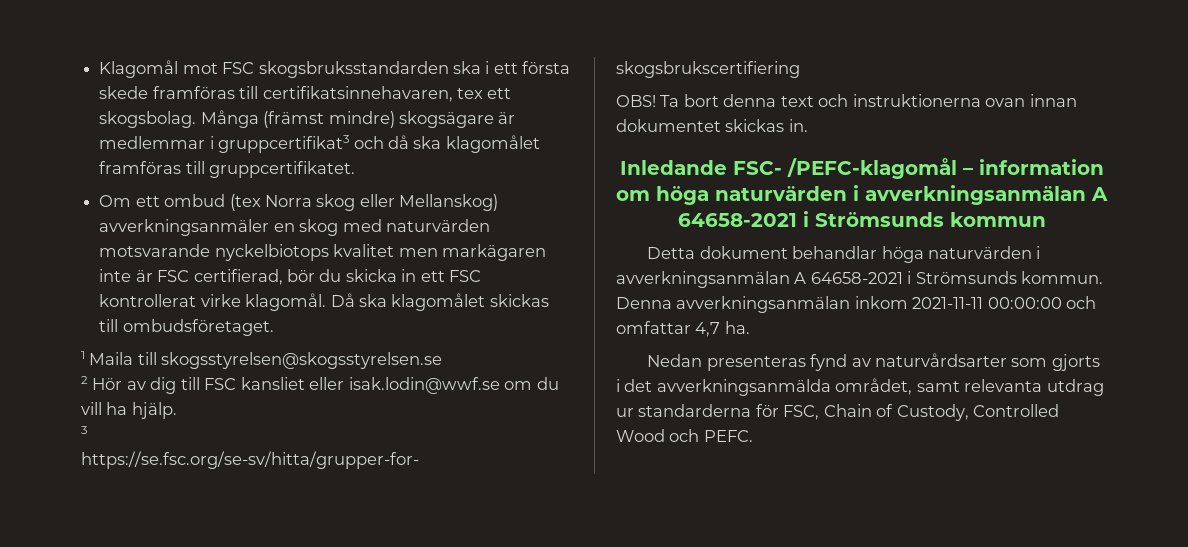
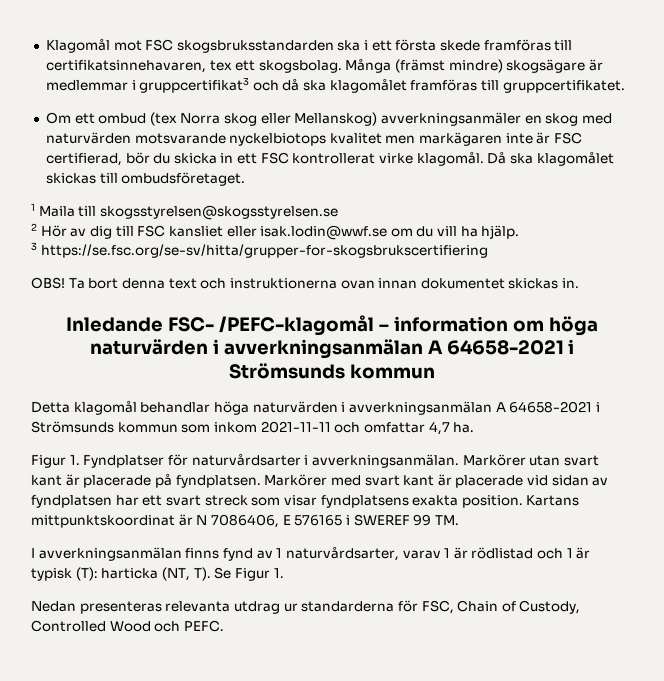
- Detta dokument behandlar höga naturvärden i avverkningsanmälan A 64658-2021 i Strömsunds kommun. Denna avverkningsanmälan inkom 2021-11-11 00:00:00 och omfattar 4,7 ha.
+ Detta klagomål behandlar höga naturvärden i avverkningsanmälan A 64658-2021 i Strömsunds kommun som inkom 2021-11-11 och omfattar 4,7 ha.
- Nedan presenteras fynd av naturvårdsarter som gjorts i det avverkningsanmälda området, samt relevanta utdrag ur standarderna för FSC, Chain of Custody, Controlled Wood och PEFC.
+ Figur 1. Fyndplatser för naturvårdsarter i avverkningsanmälan. Markörer utan svart kant är placerade på fyndplatsen. Markörer med svart kant är placerade vid sidan av fyndplatsen har ett svart streck som visar fyndplatsens exakta position. Kartans mittpunktskoordinat är N 7086406, E 576165 i SWEREF 99 TM.
+ I avverkningsanmälan finns fynd av 1 naturvårdsarter, varav 1 är rödlistad och 1 är typisk (T): harticka (NT, T). Se Figur 1.
+ Nedan presenteras relevanta utdrag ur standarderna för FSC, Chain of Custody, Controlled Wood och PEFC.

